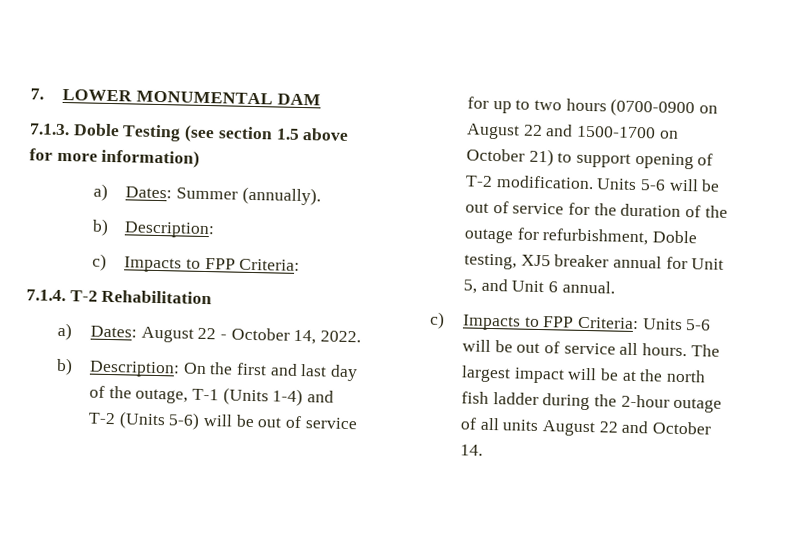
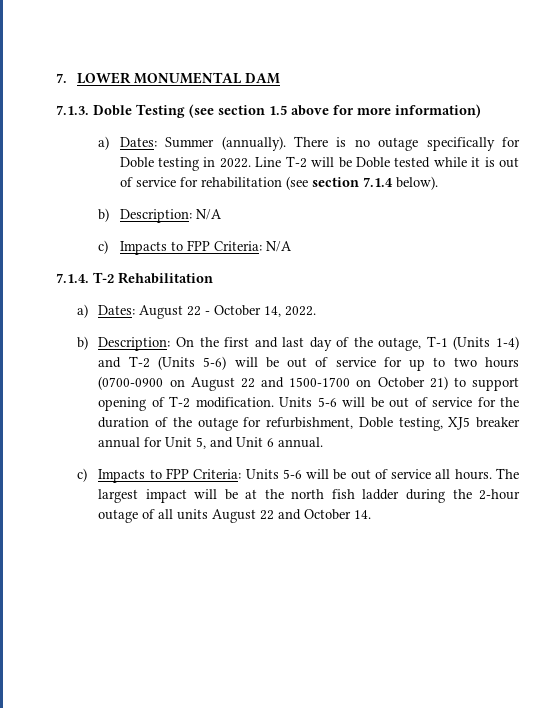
- a) Dates: Summer (annually).
- b) Description:
- c) Impacts to FPP Criteria:
+ a) Dates: Summer (annually). There is no outage specifically for Doble testing in 2022. Line T-2 will be Doble tested while it is out of service for rehabilitation (see section 7.1.4 below).
+ b) Description: N/A
+ c) Impacts to FPP Criteria: N/A

